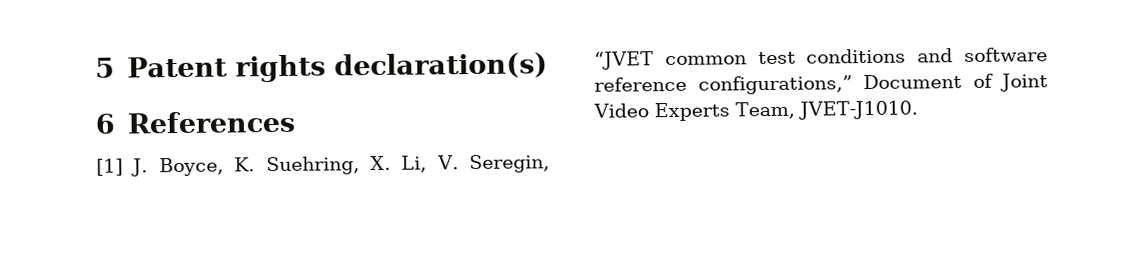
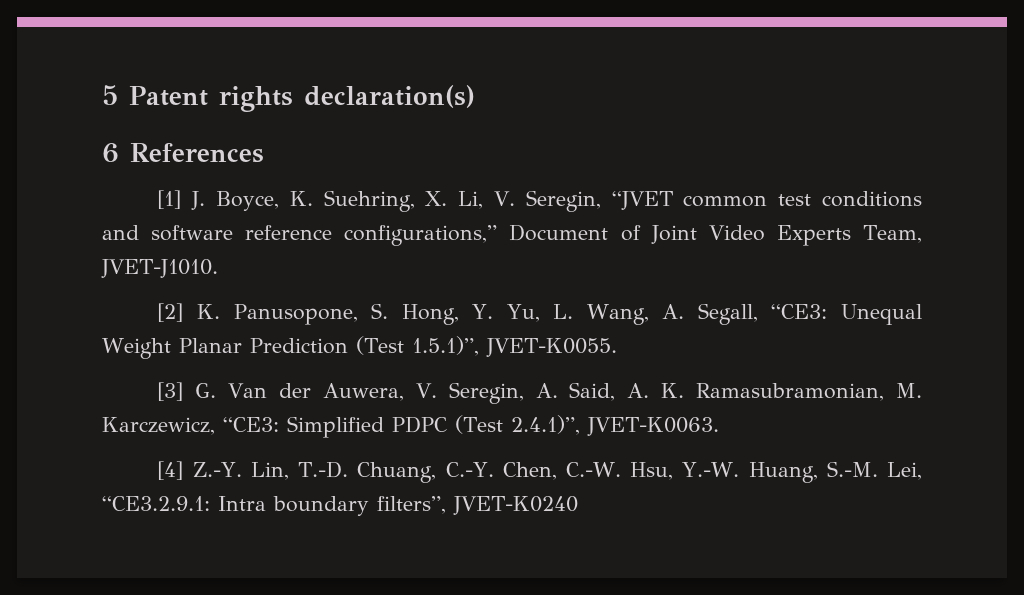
+ [2] K. Panusopone, S. Hong, Y. Yu, L. Wang, A. Segall, “CE3: Unequal Weight Planar Prediction (Test 1.5.1)”, JVET-K0055.
+ [3] G. Van der Auwera, V. Seregin, A. Said, A. K. Ramasubramonian, M. Karczewicz, “CE3: Simplified PDPC (Test 2.4.1)”, JVET-K0063.
+ [4] Z.-Y. Lin, T.-D. Chuang, C.-Y. Chen, C.-W. Hsu, Y.-W. Huang, S.-M. Lei, “CE3.2.9.1: Intra boundary filters”, JVET-K0240

